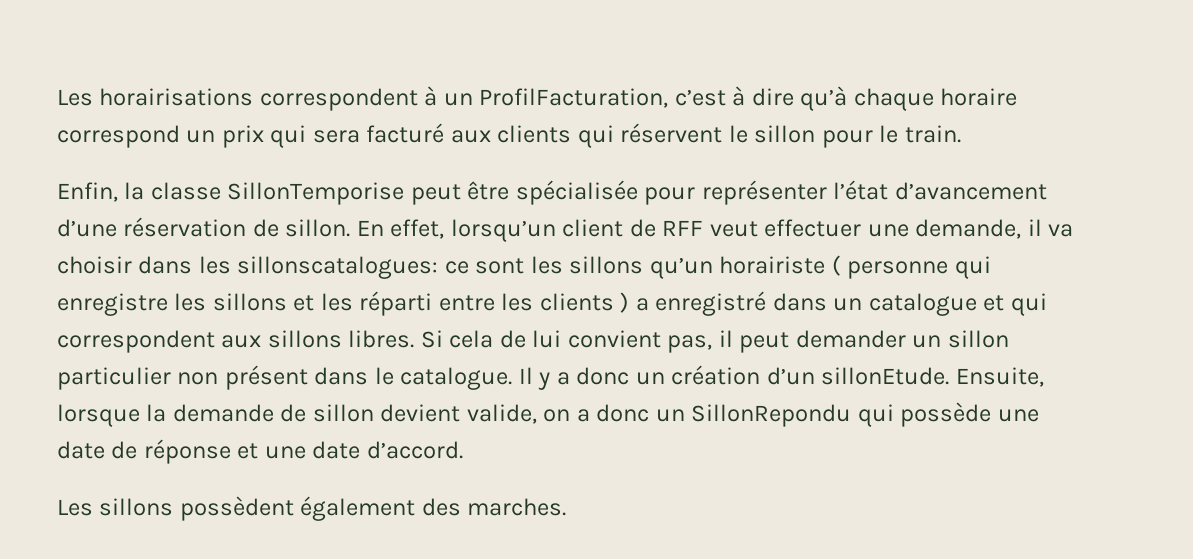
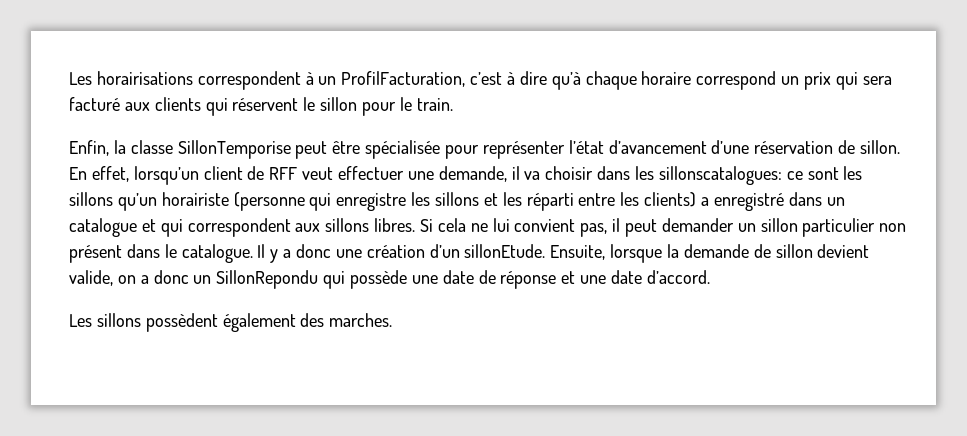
- En effet, lorsqu’un client de RFF veut effectuer une demande, il va choisir dans les sillonscatalogues: ce sont les sillons qu’un horairiste ( personne qui enregistre les sillons et les réparti entre les clients ) a enregistré dans un catalogue et qui correspondent aux sillons libres.
+ En effet, lorsqu’un client de RFF veut effectuer une demande, il va choisir dans les sillonscatalogues: ce sont les sillons qu’un horairiste (personne qui enregistre les sillons et les réparti entre les clients) a enregistré dans un catalogue et qui correspondent aux sillons libres.
- Si cela de lui convient pas, il peut demander un sillon particulier non présent dans le catalogue.
+ Si cela ne lui convient pas, il peut demander un sillon particulier non présent dans le catalogue.
- Il y a donc un création d’un sillonEtude.
+ Il y a donc une création d’un sillonEtude.

